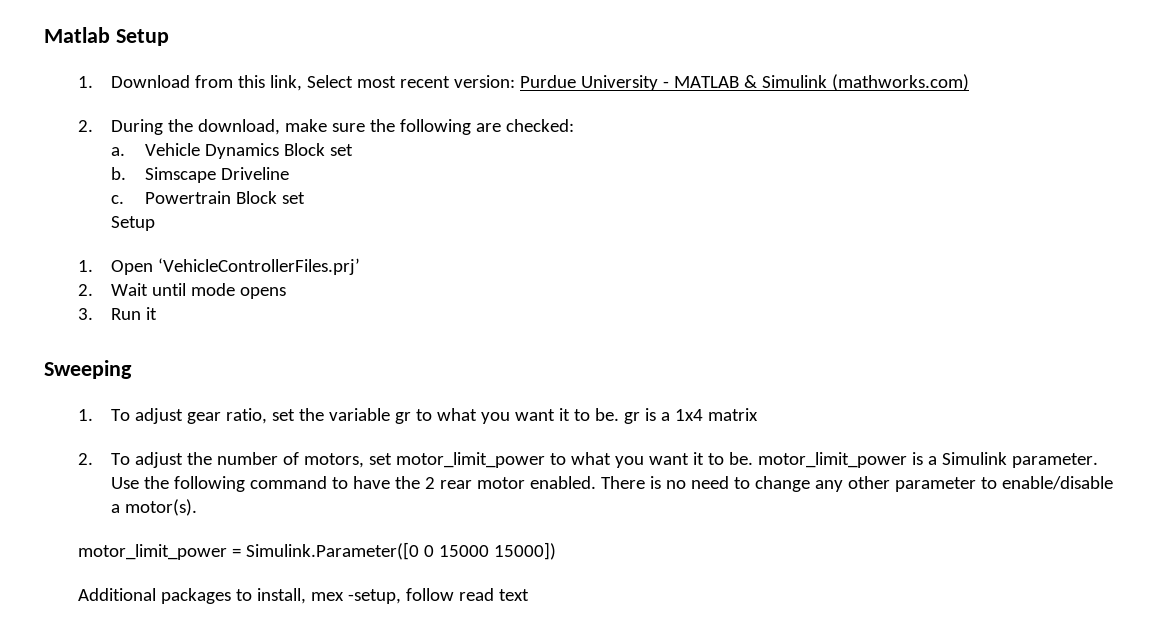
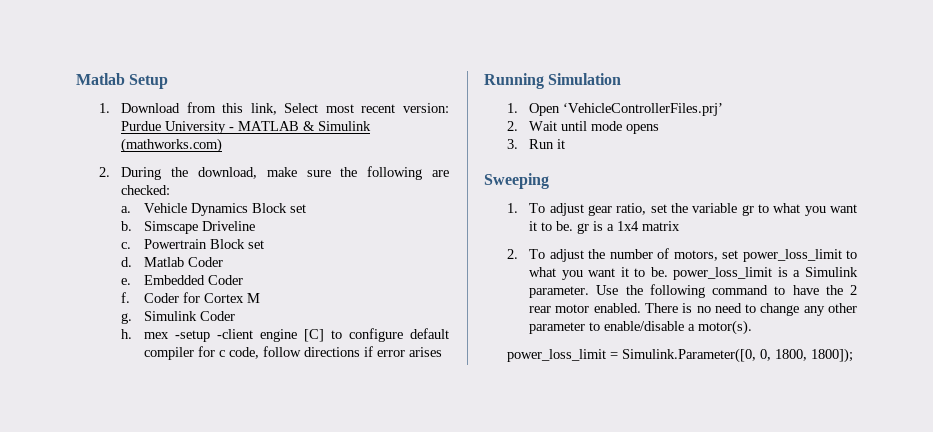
  Powertrain Block set
- Setup
+ d. Matlab Coder
+ e. Embedded Coder
+ f. Coder for Cortex M
+ g. Simulink Coder
+ h. mex -setup -client engine [C] to configure default compiler for c code, follow directions if error arises
+ Running Simulation
- 2. To adjust the number of motors, set motor_limit_power to what you want it to be. motor_limit_power is a Simulink parameter.
+ 2. To adjust the number of motors, set power_loss_limit to what you want it to be. power_loss_limit is a Simulink parameter.
- motor_limit_power = Simulink.Parameter([0 0 15000 15000])
- Additional packages to install, mex -setup, follow read text
+ power_loss_limit = Simulink.Parameter([0, 0, 1800, 1800]);

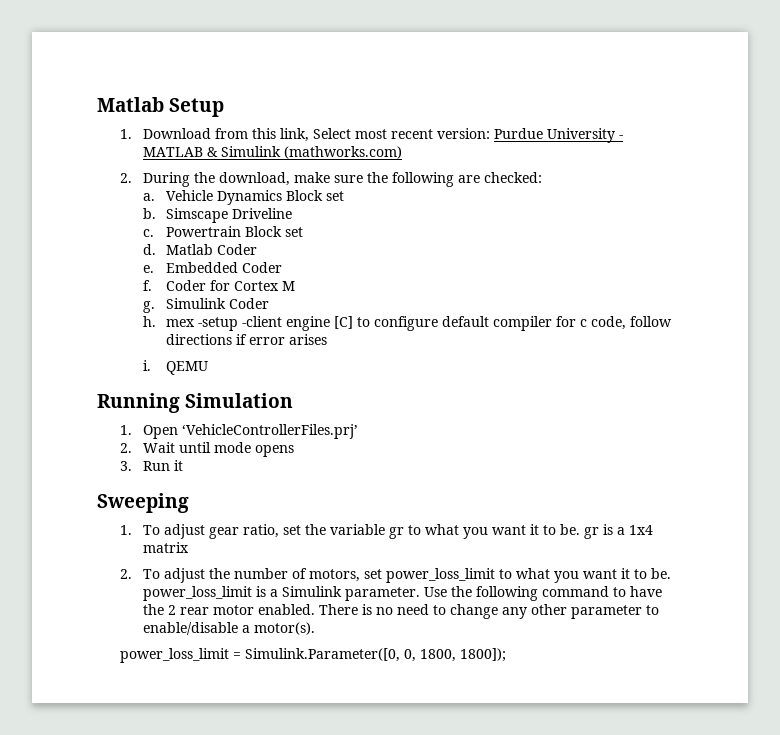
+ i. QEMU

